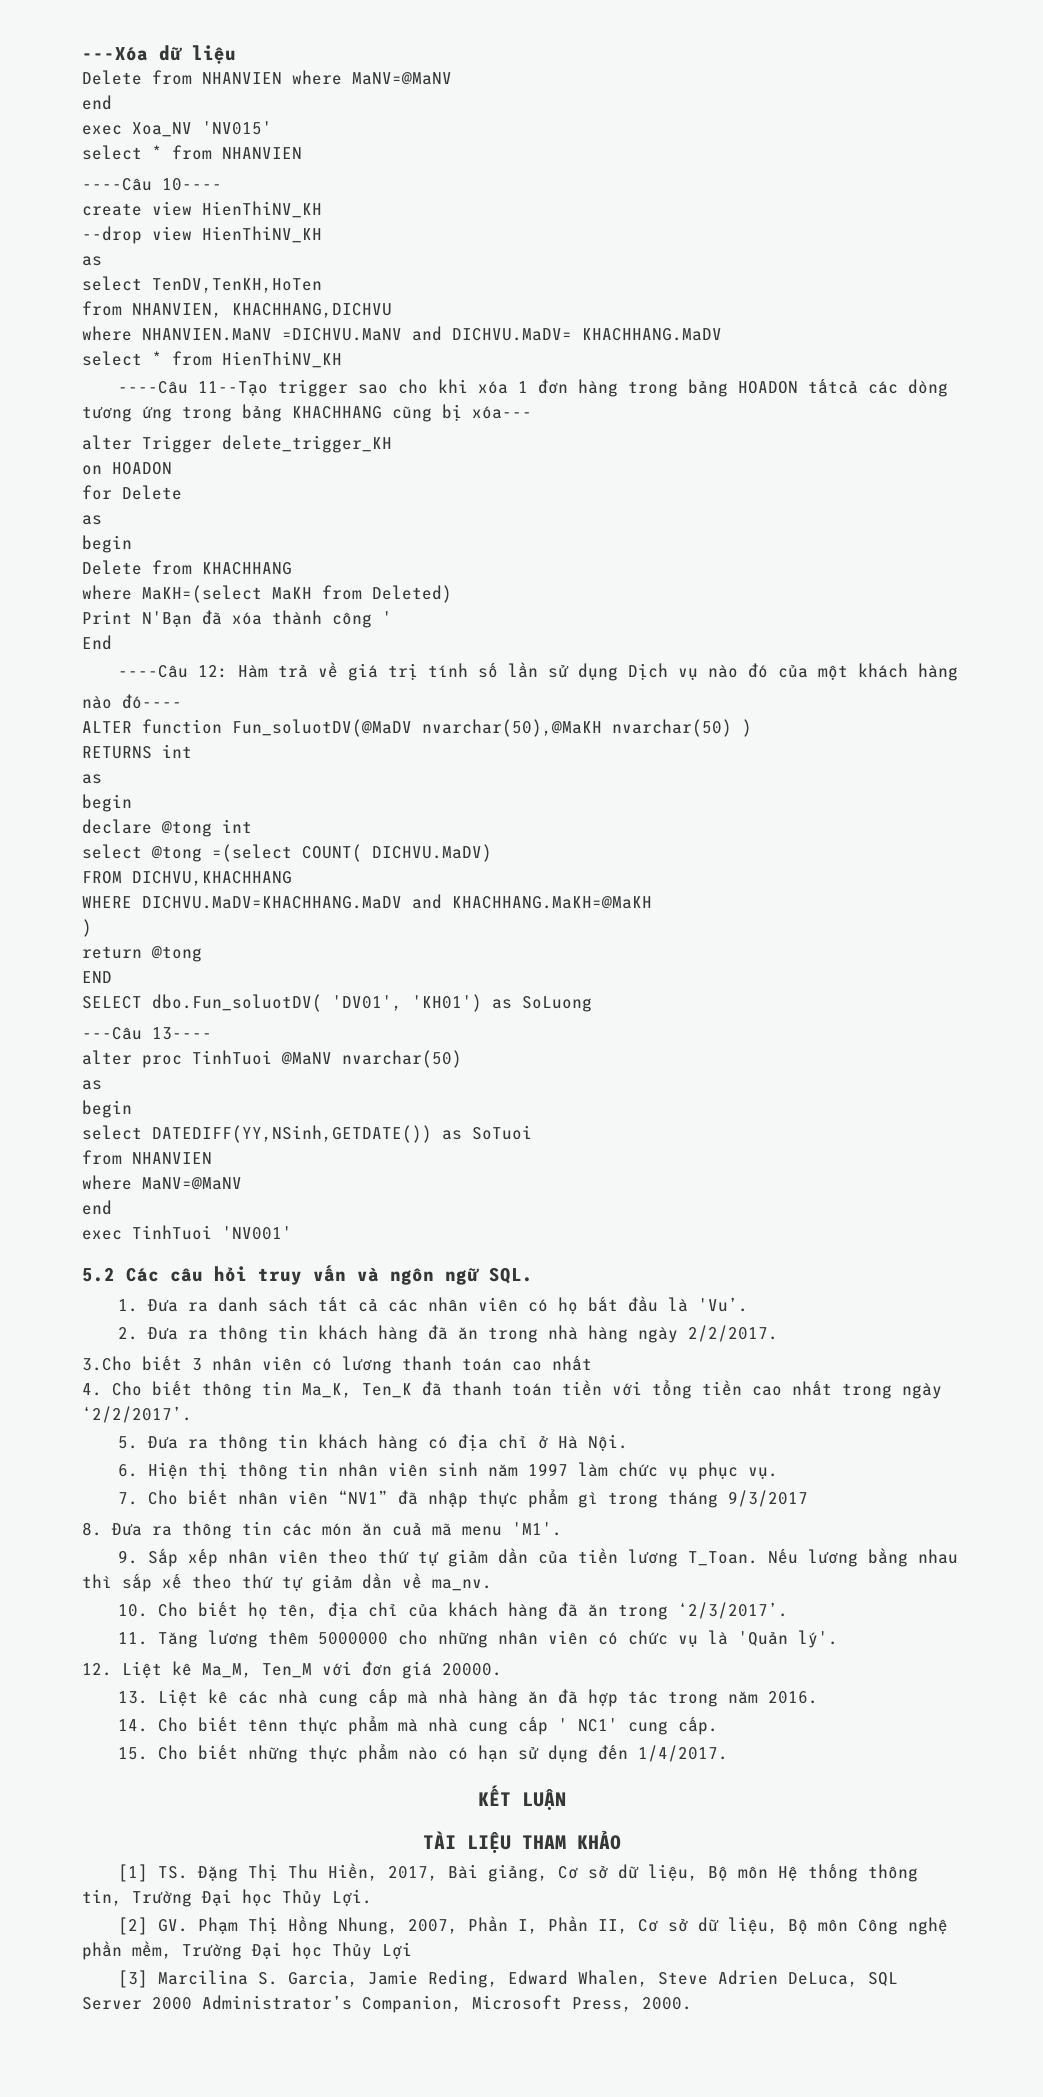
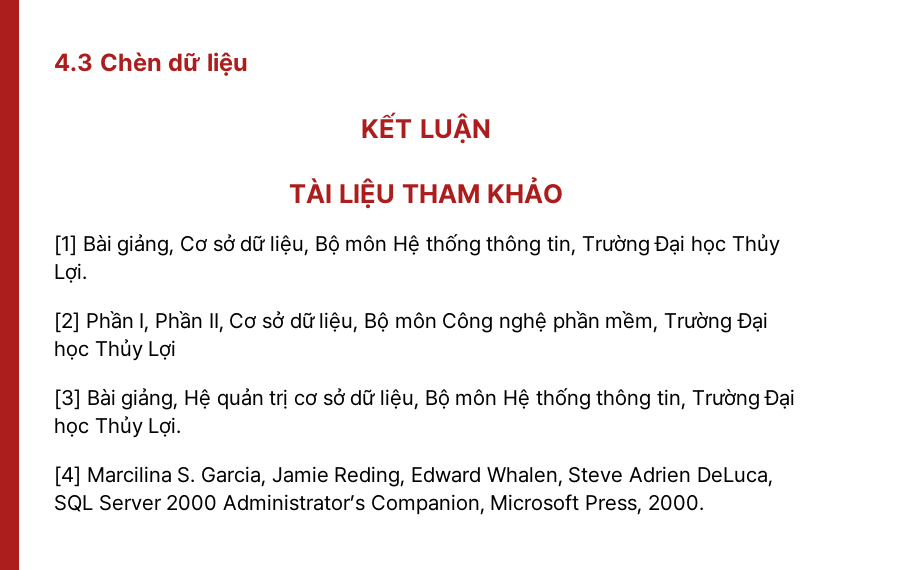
- ---Xóa dữ liệu
+ 4.3 Chèn dữ liệu
- Delete from NHANVIEN where MaNV=@MaNV
- end
- exec Xoa_NV 'NV015'
- select * from NHANVIEN
- ----Câu 10----
- create view HienThiNV_KH
- --drop view HienThiNV_KH
- as
- select TenDV,TenKH,HoTen
- from NHANVIEN, KHACHHANG,DICHVU
- where NHANVIEN.MaNV =DICHVU.MaNV and DICHVU.MaDV= KHACHHANG.MaDV
- select * from HienThiNV_KH
- ----Câu 11--Tạo trigger sao cho khi xóa 1 đơn hàng trong bảng HOADON tấtcả các dòng tương ứng trong bảng KHACHHANG cũng bị xóa---
- alter Trigger delete_trigger_KH
- on HOADON
- for Delete
- as
- begin
- Delete from KHACHHANG
- where MaKH=(select MaKH from Deleted)
- Print N'Bạn đã xóa thành công '
- End
- ----Câu 12: Hàm trả về giá trị tính số lần sử dụng Dịch vụ nào đó của một khách hàng
- nào đó----
- ALTER function Fun_soluotDV(@MaDV nvarchar(50),@MaKH nvarchar(50) )
- RETURNS int
- as
- begin
- declare @tong int
- select @tong =(select COUNT( DICHVU.MaDV)
- FROM DICHVU,KHACHHANG
- WHERE DICHVU.MaDV=KHACHHANG.MaDV and KHACHHANG.MaKH=@MaKH
- )
- return @tong
- END
- SELECT dbo.Fun_soluotDV( 'DV01', 'KH01') as SoLuong
- ---Câu 13----
- alter proc TinhTuoi @MaNV nvarchar(50)
- as
- begin
- select DATEDIFF(YY,NSinh,GETDATE()) as SoTuoi
- from NHANVIEN
- where MaNV=@MaNV
- end
- exec TinhTuoi 'NV001'
- 5.2 Các câu hỏi truy vấn và ngôn ngữ SQL.
- 1. Đưa ra danh sách tất cả các nhân viên có họ bắt đầu là 'Vu’.
- 2. Đưa ra thông tin khách hàng đã ăn trong nhà hàng ngày 2/2/2017.
- 3.Cho biết 3 nhân viên có lương thanh toán cao nhất
- 4. Cho biết thông tin Ma_K, Ten_K đã thanh toán tiền với tổng tiền cao nhất trong ngày ‘2/2/2017’.
- 5. Đưa ra thông tin khách hàng có địa chỉ ở Hà Nội.
- 6. Hiện thị thông tin nhân viên sinh năm 1997 làm chức vụ phục vụ.
- 7. Cho biết nhân viên “NV1” đã nhập thực phẩm gì trong tháng 9/3/2017
- 8. Đưa ra thông tin các món ăn cuả mã menu 'M1'.
- 9. Sắp xếp nhân viên theo thứ tự giảm dần của tiền lương T_Toan. Nếu lương bằng nhau thì sắp xế theo thứ tự giảm dần về ma_nv.
- 10. Cho biết họ tên, địa chỉ của khách hàng đã ăn trong ‘2/3/2017’.
- 11. Tăng lương thêm 5000000 cho những nhân viên có chức vụ là 'Quản lý'.
- 12. Liệt kê Ma_M, Ten_M với đơn giá 20000.
- 13. Liệt kê các nhà cung cấp mà nhà hàng ăn đã hợp tác trong năm 2016.
- 14. Cho biết tênn thực phẩm mà nhà cung cấp ' NC1' cung cấp.
- 15. Cho biết những thực phẩm nào có hạn sử dụng đến 1/4/2017.
- [1] TS. Đặng Thị Thu Hiền, 2017, Bài giảng, Cơ sở dữ liệu, Bộ môn Hệ thống thông tin, Trường Đại học Thủy Lợi.
+ [1] Bài giảng, Cơ sở dữ liệu, Bộ môn Hệ thống thông tin, Trường Đại học Thủy Lợi.
- [2] GV. Phạm Thị Hồng Nhung, 2007, Phần I, Phần II, Cơ sở dữ liệu, Bộ môn Công nghệ phần mềm, Trường Đại học Thủy Lợi
+ [2] Phần I, Phần II, Cơ sở dữ liệu, Bộ môn Công nghệ phần mềm, Trường Đại học Thủy Lợi
- [3] Marcilina S. Garcia, Jamie Reding, Edward Whalen, Steve Adrien DeLuca, SQL Server 2000 Administrator’s Companion, Microsoft Press, 2000.
+ [3] Bài giảng, Hệ quản trị cơ sở dữ liệu, Bộ môn Hệ thống thông tin, Trường Đại học Thủy Lợi.
+ [4] Marcilina S. Garcia, Jamie Reding, Edward Whalen, Steve Adrien DeLuca, SQL Server 2000 Administrator’s Companion, Microsoft Press, 2000.

